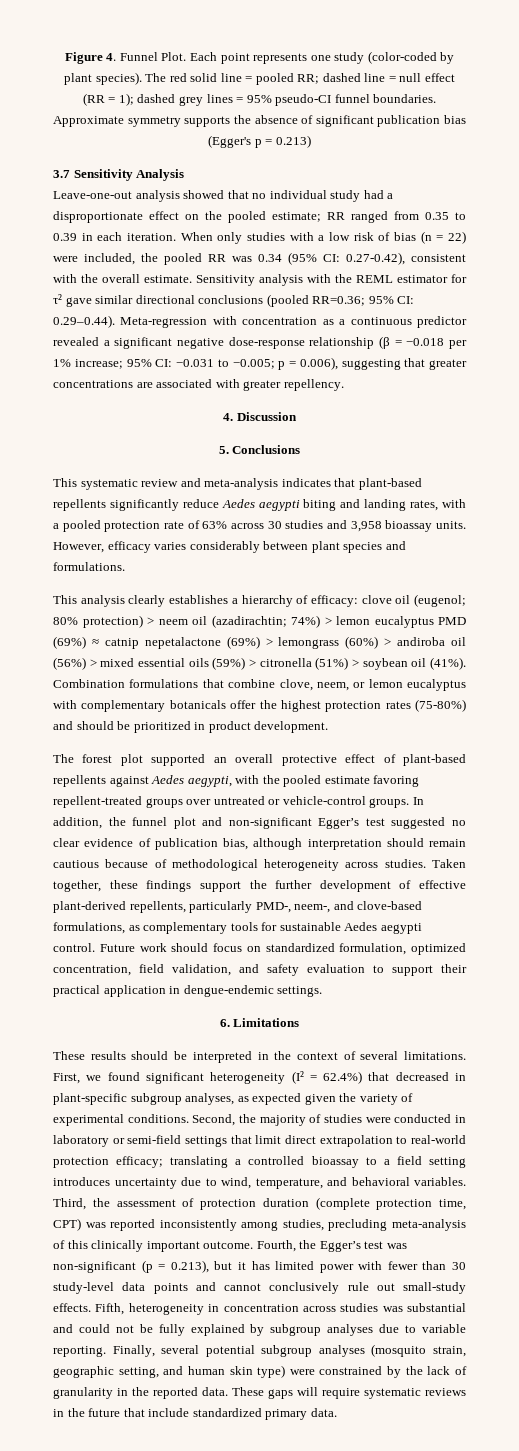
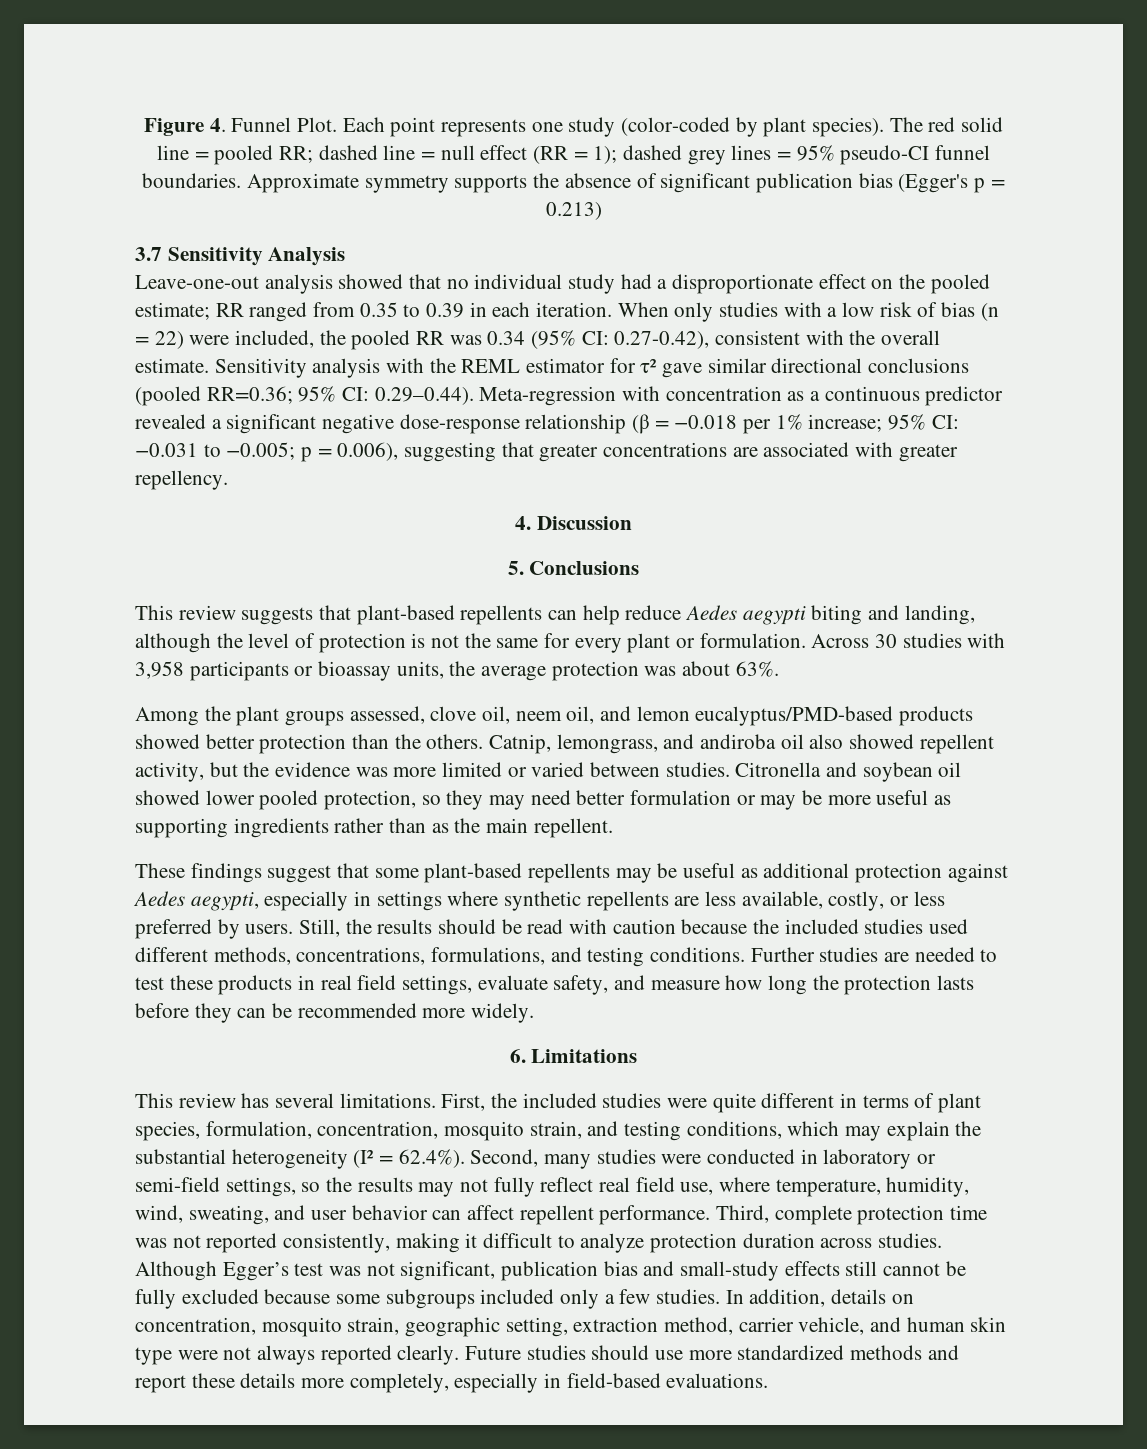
- This systematic review and meta-analysis indicates that plant-based repellents significantly reduce Aedes aegypti biting and landing rates, with a pooled protection rate of 63% across 30 studies and 3,958 bioassay units. However, efficacy varies considerably between plant species and formulations.
- This analysis clearly establishes a hierarchy of efficacy: clove oil (eugenol; 80% protection) > neem oil (azadirachtin; 74%) > lemon eucalyptus PMD (69%) ≈ catnip nepetalactone (69%) > lemongrass (60%) > andiroba oil (56%) > mixed essential oils (59%) > citronella (51%) > soybean oil (41%). Combination formulations that combine clove, neem, or lemon eucalyptus with complementary botanicals offer the highest protection rates (75-80%) and should be prioritized in product development.
- The forest plot supported an overall protective effect of plant-based repellents against Aedes aegypti, with the pooled estimate favoring repellent-treated groups over untreated or vehicle-control groups. In addition, the funnel plot and non-significant Egger’s test suggested no clear evidence of publication bias, although interpretation should remain cautious because of methodological heterogeneity across studies. Taken together, these findings support the further development of effective plant-derived repellents, particularly PMD-, neem-, and clove-based formulations, as complementary tools for sustainable Aedes aegypti control. Future work should focus on standardized formulation, optimized concentration, field validation, and safety evaluation to support their practical application in dengue-endemic settings.
+ This review suggests that plant-based repellents can help reduce Aedes aegypti biting and landing, although the level of protection is not the same for every plant or formulation. Across 30 studies with 3,958 participants or bioassay units, the average protection was about 63%.
+ Among the plant groups assessed, clove oil, neem oil, and lemon eucalyptus/PMD-based products showed better protection than the others. Catnip, lemongrass, and andiroba oil also showed repellent activity, but the evidence was more limited or varied between studies. Citronella and soybean oil showed lower pooled protection, so they may need better formulation or may be more useful as supporting ingredients rather than as the main repellent.
+ These findings suggest that some plant-based repellents may be useful as additional protection against Aedes aegypti, especially in settings where synthetic repellents are less available, costly, or less preferred by users. Still, the results should be read with caution because the included studies used different methods, concentrations, formulations, and testing conditions. Further studies are needed to test these products in real field settings, evaluate safety, and measure how long the protection lasts before they can be recommended more widely.
  6. Limitations
- These results should be interpreted in the context of several limitations. First, we found significant heterogeneity (I² = 62.4%) that decreased in plant-specific subgroup analyses, as expected given the variety of experimental conditions. Second, the majority of studies were conducted in laboratory or semi-field settings that limit direct extrapolation to real-world protection efficacy; translating a controlled bioassay to a field setting introduces uncertainty due to wind, temperature, and behavioral variables. Third, the assessment of protection duration (complete protection time, CPT) was reported inconsistently among studies, precluding meta-analysis of this clinically important outcome. Fourth, the Egger’s test was non-significant (p = 0.213), but it has limited power with fewer than 30 study-level data points and cannot conclusively rule out small-study effects. Fifth, heterogeneity in concentration across studies was substantial and could not be fully explained by subgroup analyses due to variable reporting. Finally, several potential subgroup analyses (mosquito strain, geographic setting, and human skin type) were constrained by the lack of granularity in the reported data. These gaps will require systematic reviews in the future that include standardized primary data.
+ This review has several limitations. First, the included studies were quite different in terms of plant species, formulation, concentration, mosquito strain, and testing conditions, which may explain the substantial heterogeneity (I² = 62.4%). Second, many studies were conducted in laboratory or semi-field settings, so the results may not fully reflect real field use, where temperature, humidity, wind, sweating, and user behavior can affect repellent performance. Third, complete protection time was not reported consistently, making it difficult to analyze protection duration across studies. Although Egger’s test was not significant, publication bias and small-study effects still cannot be fully excluded because some subgroups included only a few studies. In addition, details on concentration, mosquito strain, geographic setting, extraction method, carrier vehicle, and human skin type were not always reported clearly. Future studies should use more standardized methods and report these details more completely, especially in field-based evaluations.

